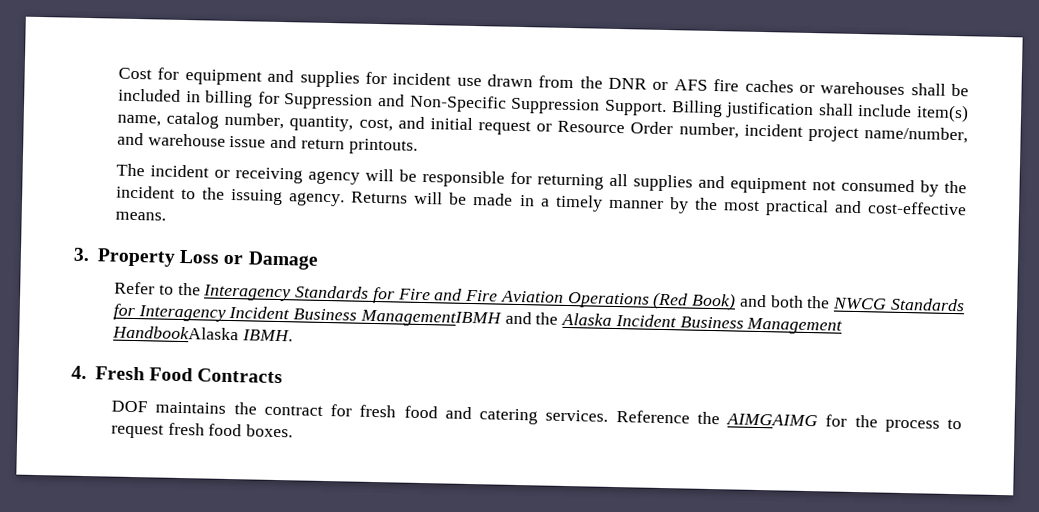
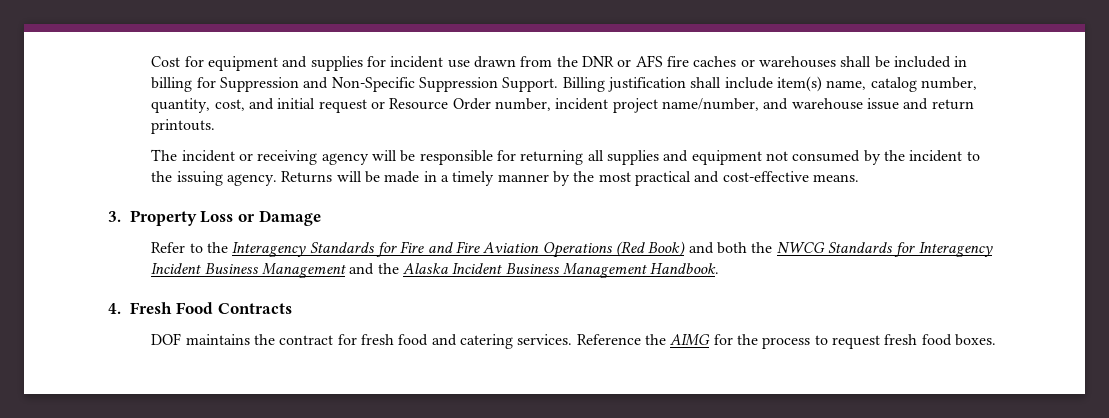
- Refer to the Interagency Standards for Fire and Fire Aviation Operations (Red Book) and both the NWCG Standards for Interagency Incident Business ManagementIBMH and the Alaska Incident Business Management HandbookAlaska IBMH.
+ Refer to the Interagency Standards for Fire and Fire Aviation Operations (Red Book) and both the NWCG Standards for Interagency Incident Business Management and the Alaska Incident Business Management Handbook.
- Reference the AIMGAIMG for the process to request fresh food boxes.
+ Reference the AIMG for the process to request fresh food boxes.

